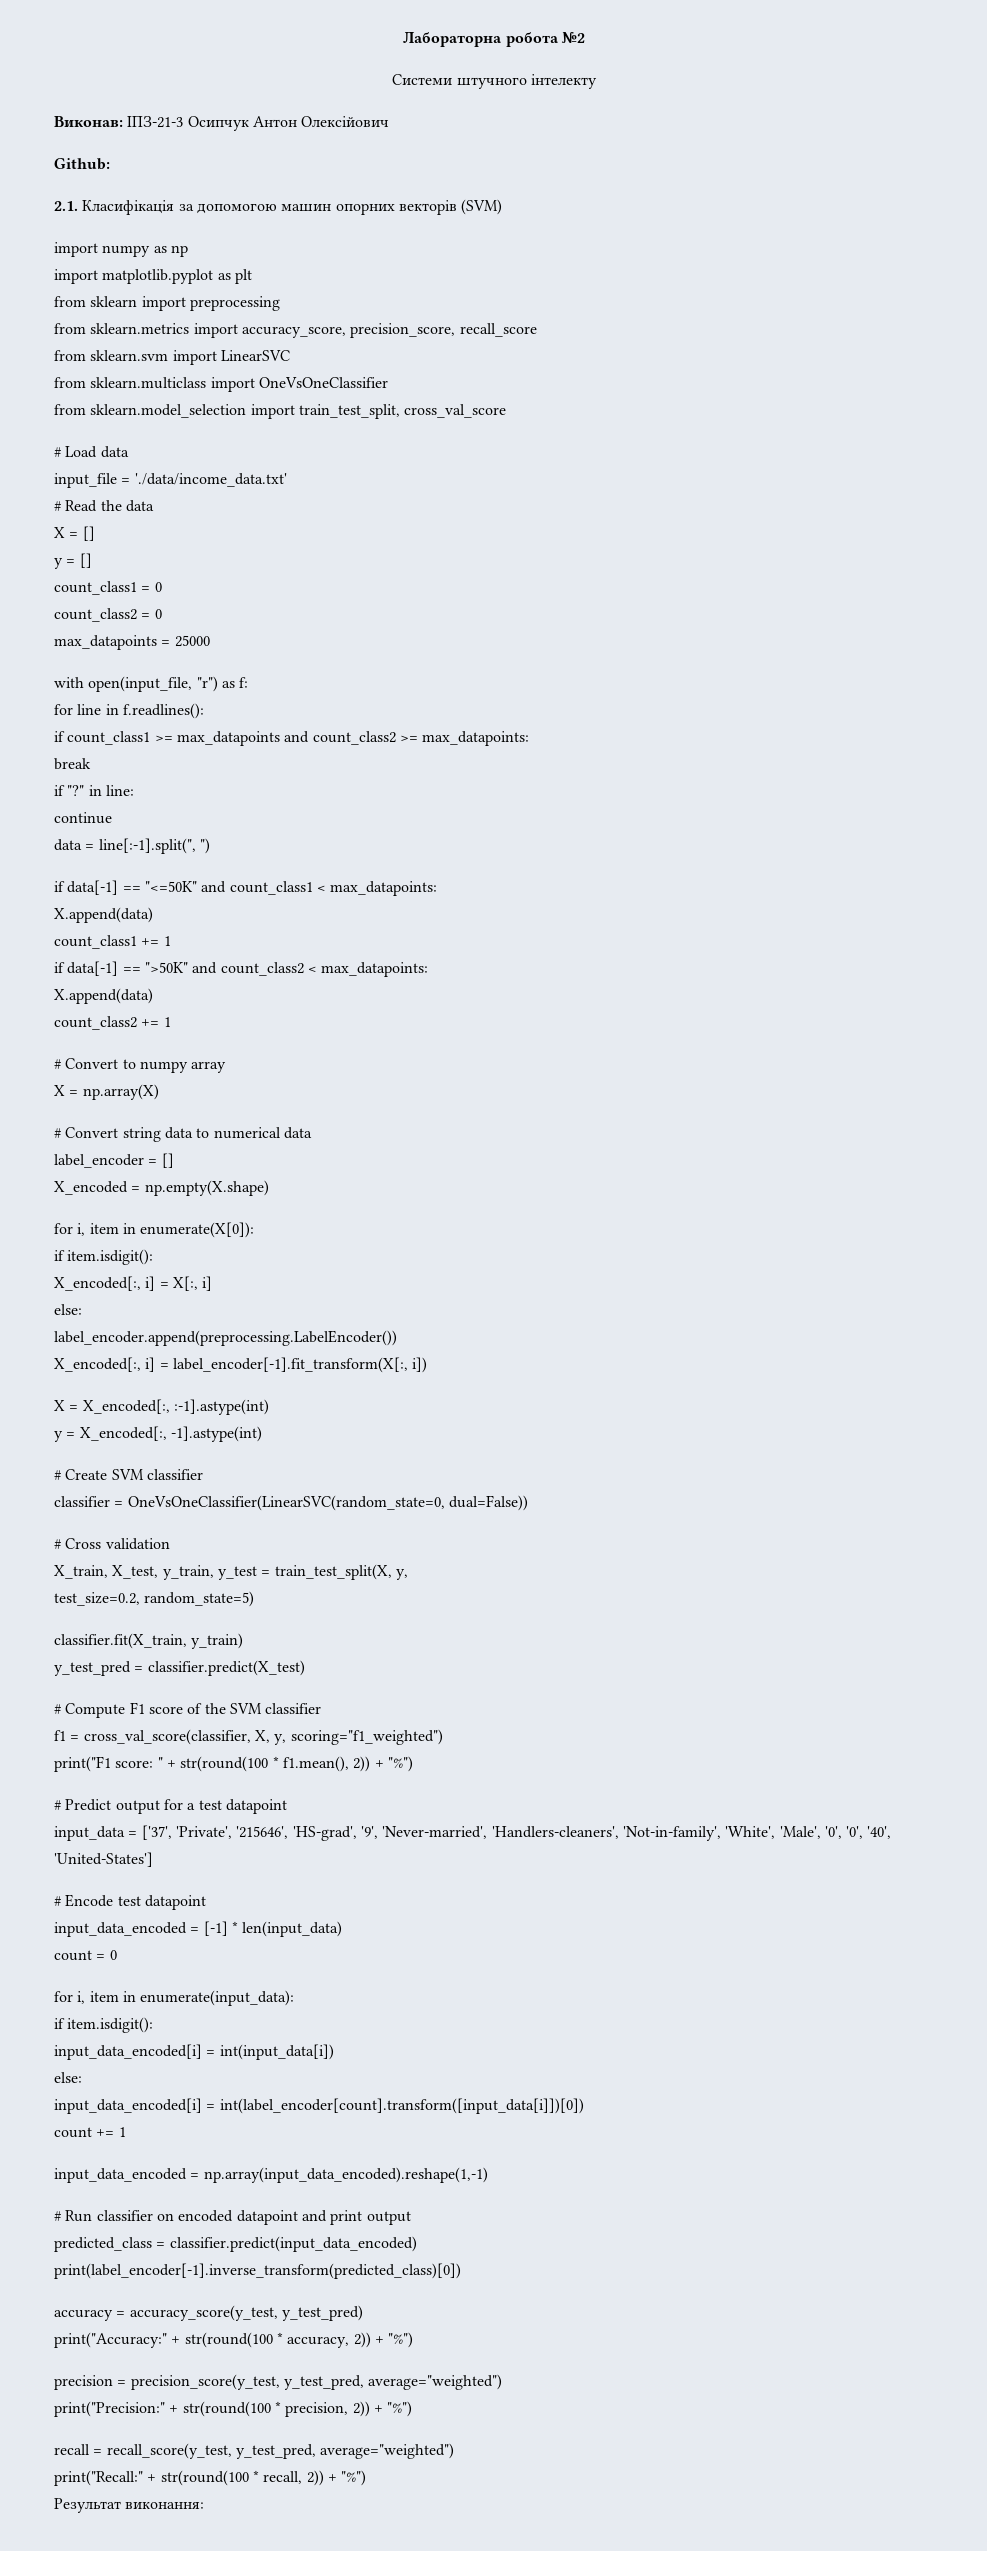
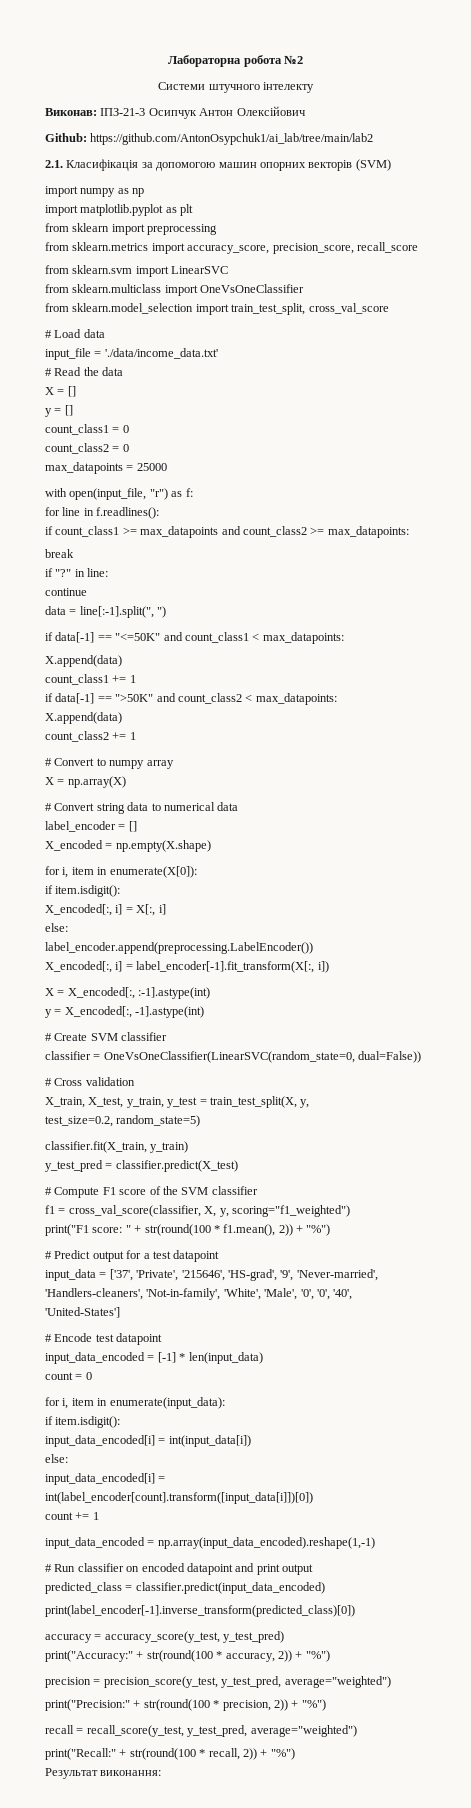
- Github:
+ Github: https://github.com/AntonOsypchuk1/ai_lab/tree/main/lab2

